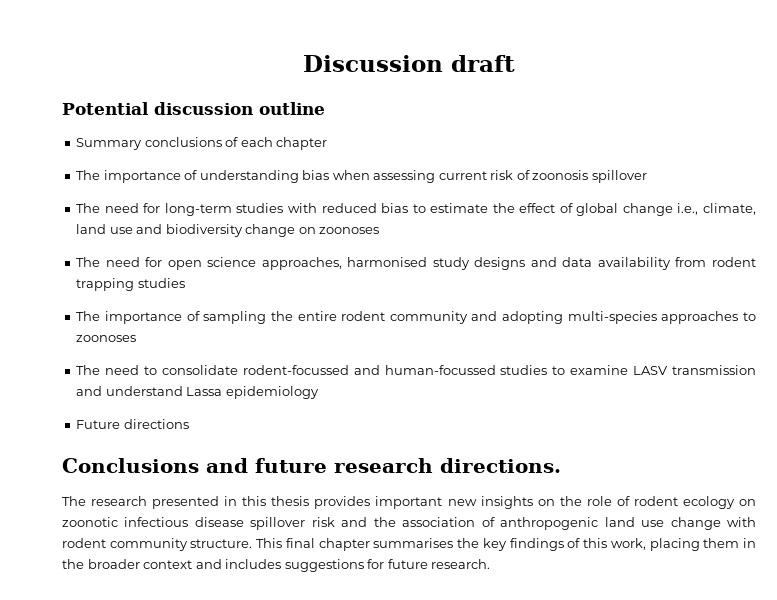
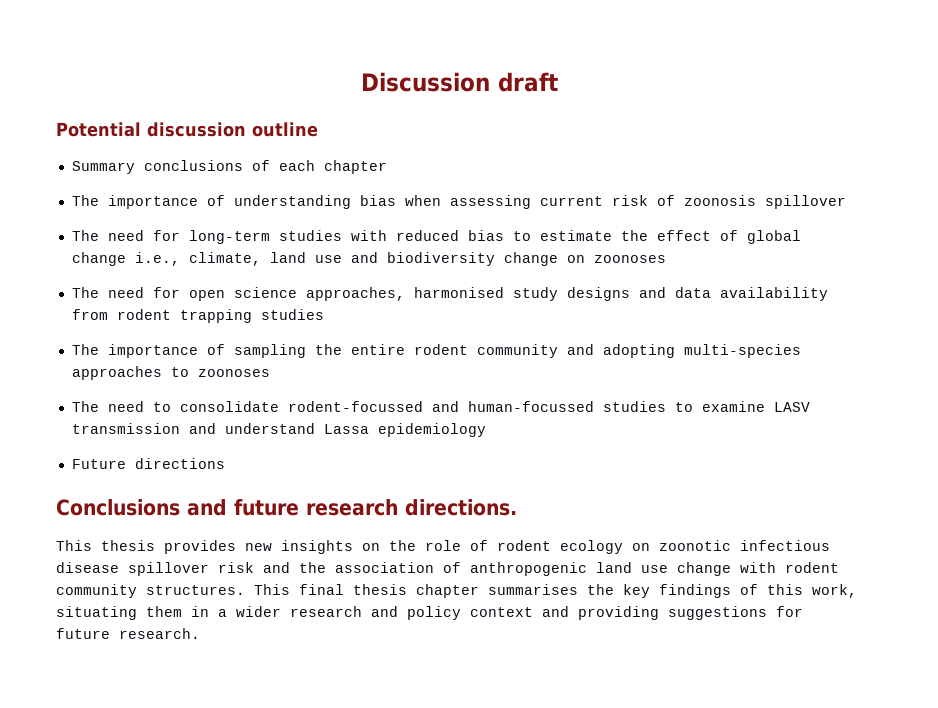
- The research presented in this thesis provides important new insights on the role of rodent ecology on zoonotic infectious disease spillover risk and the association of anthropogenic land use change with rodent community structure.
+ This thesis provides new insights on the role of rodent ecology on zoonotic infectious disease spillover risk and the association of anthropogenic land use change with rodent community structures.
- This final chapter summarises the key findings of this work, placing them in the broader context and includes suggestions for future research.
+ This final thesis chapter summarises the key findings of this work, situating them in a wider research and policy context and providing suggestions for future research.

